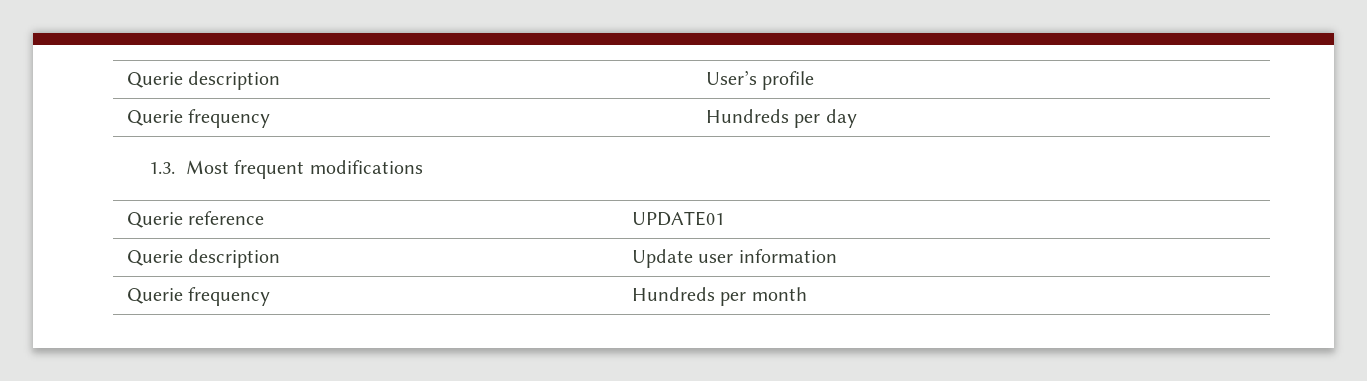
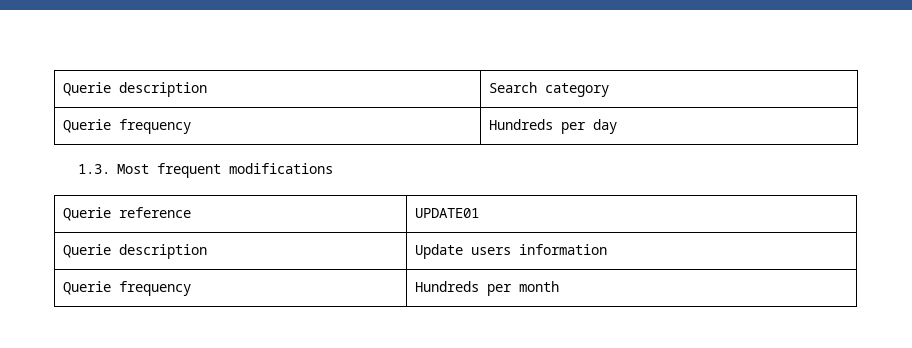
- Querie description | User’s profile
+ Querie description | Search category
- Querie description | Update user information
+ Querie description | Update users information

